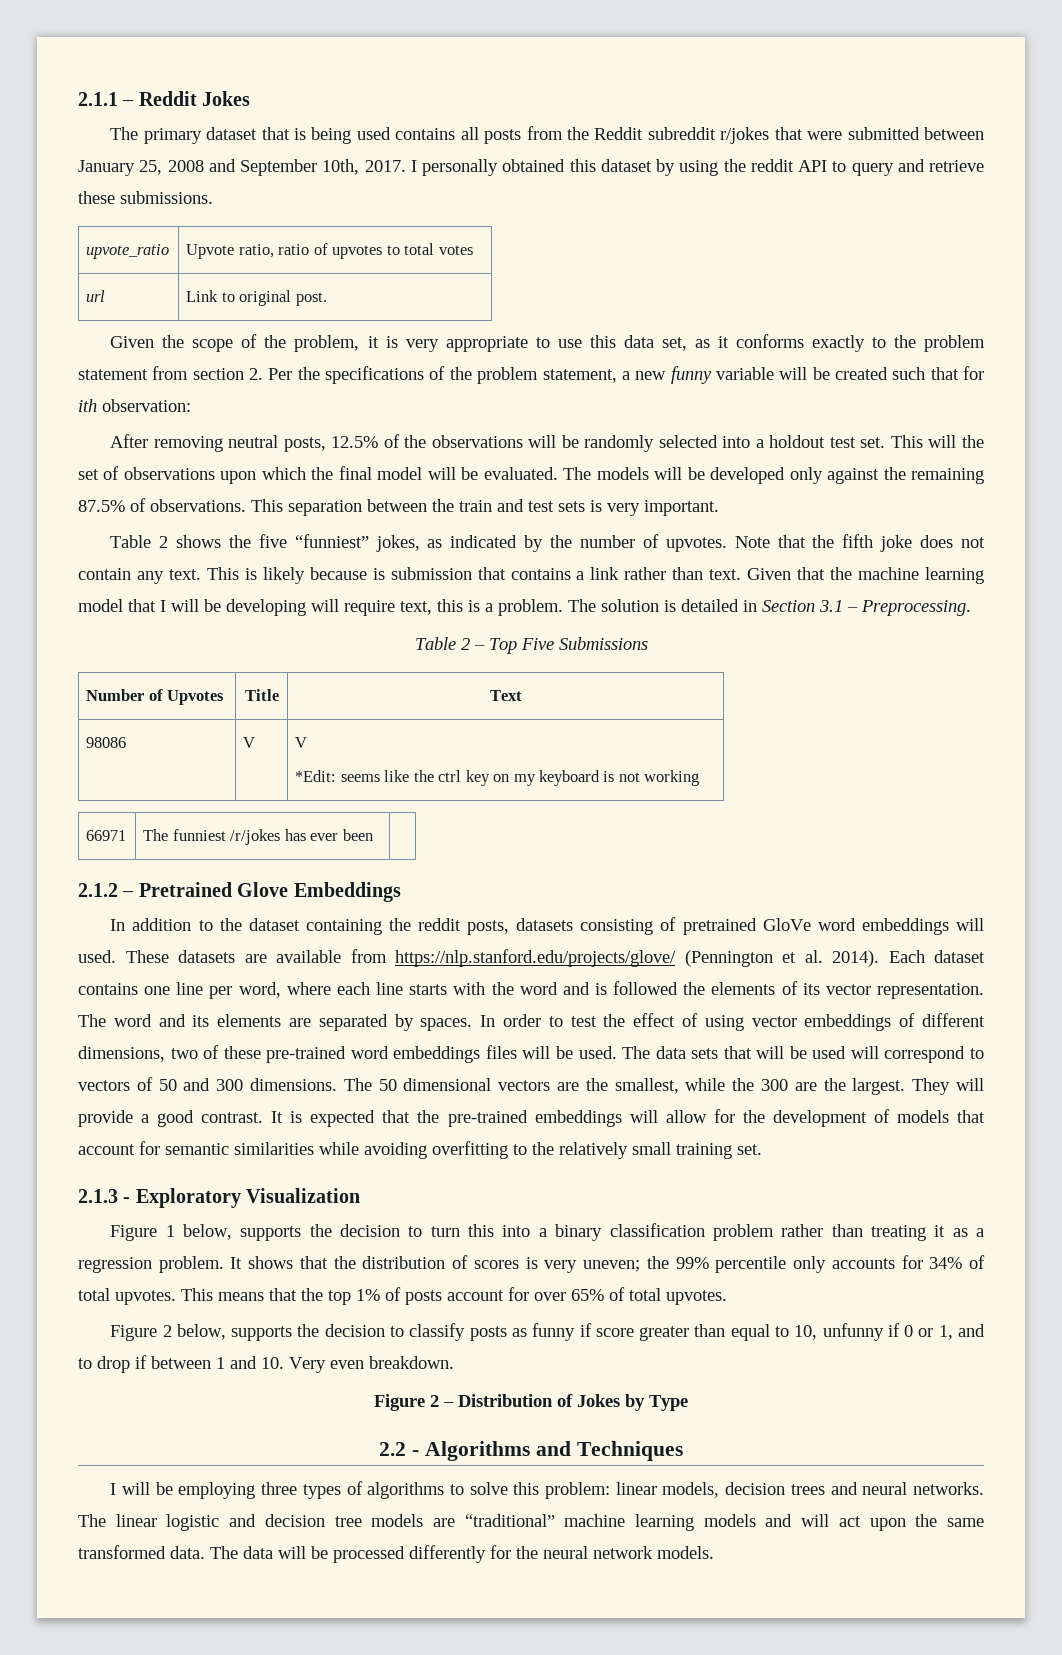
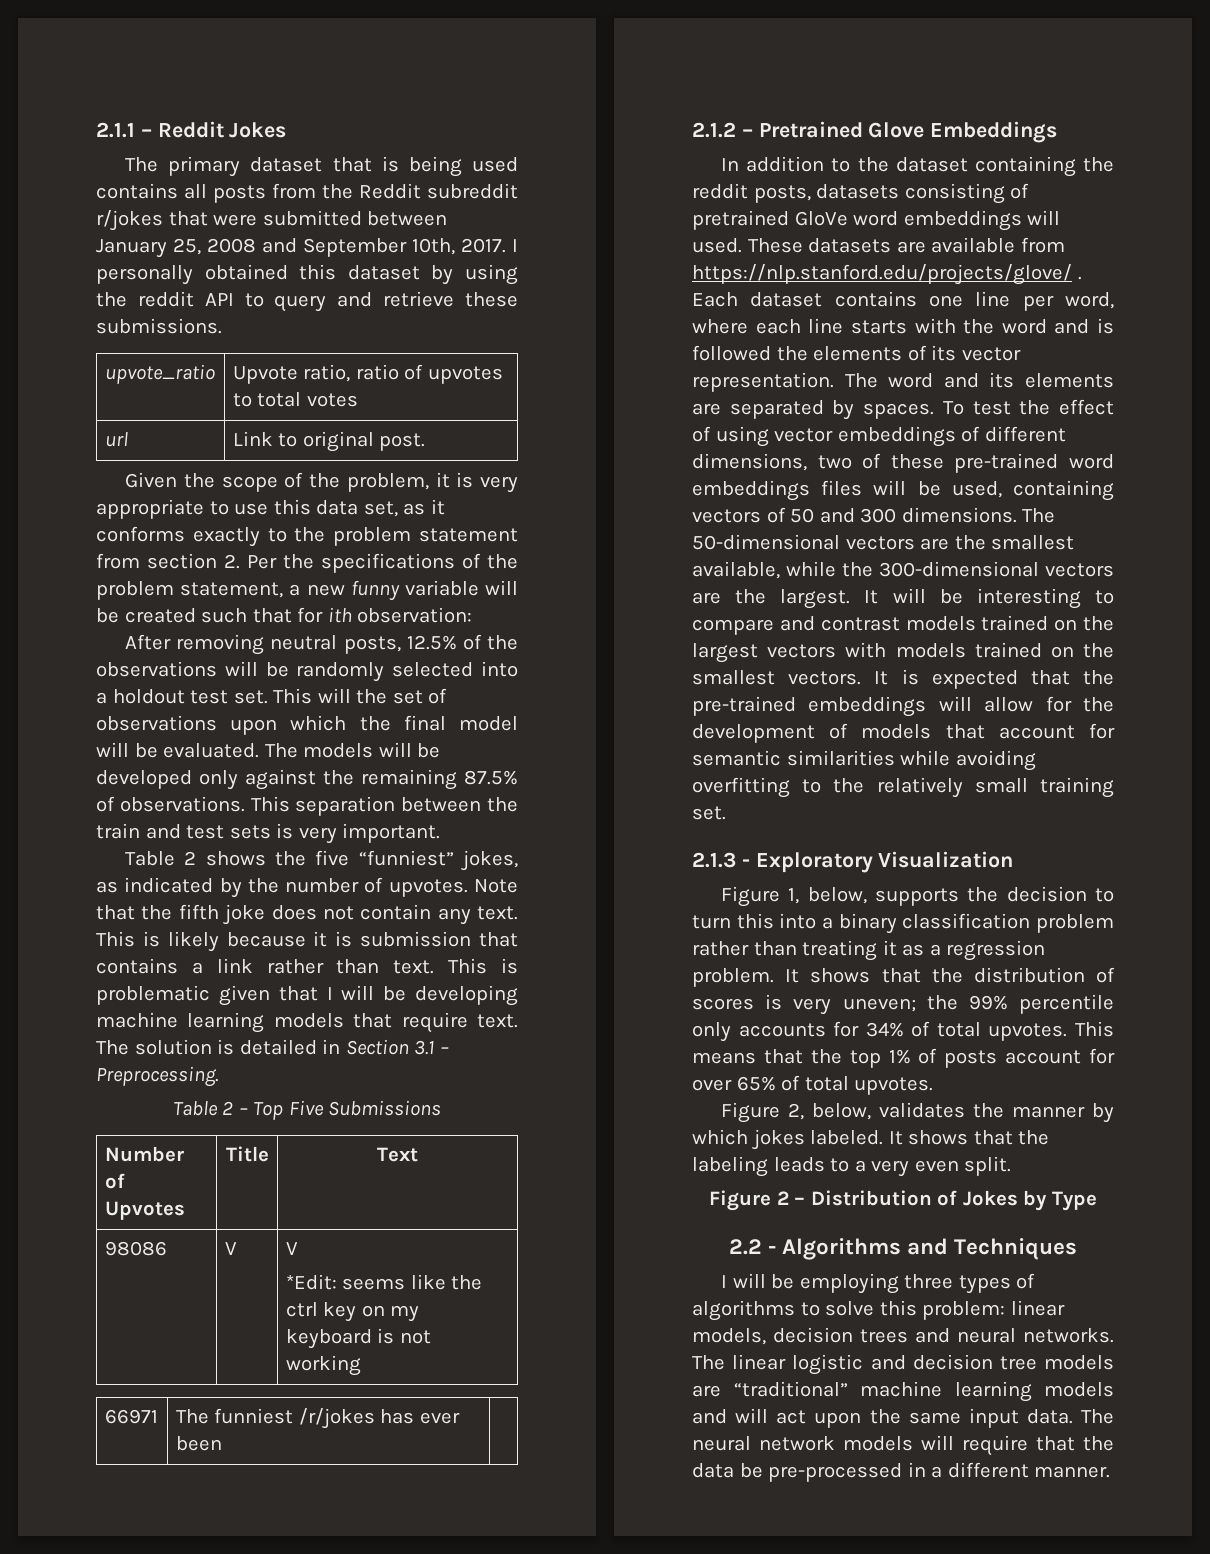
- This is likely because is submission that contains a link rather than text.
+ This is likely because it is submission that contains a link rather than text.
- Given that the machine learning model that I will be developing will require text, this is a problem.
+ This is problematic given that I will be developing machine learning models that require text.
- These datasets are available from https://nlp.stanford.edu/projects/glove/ (Pennington et al. 2014).
+ These datasets are available from https://nlp.stanford.edu/projects/glove/ .
- In order to test the effect of using vector embeddings of different dimensions, two of these pre-trained word embeddings files will be used. The data sets that will be used will correspond to vectors of 50 and 300 dimensions.
+ To test the effect of using vector embeddings of different dimensions, two of these pre-trained word embeddings files will be used, containing vectors of 50 and 300 dimensions.
- The 50 dimensional vectors are the smallest, while the 300 are the largest. They will provide a good contrast.
+ The 50-dimensional vectors are the smallest available, while the 300-dimensional vectors are the largest. It will be interesting to compare and contrast models trained on the largest vectors with models trained on the smallest vectors.
- Figure 1 below, supports the decision to turn this into a binary classification problem rather than treating it as a regression problem.
+ Figure 1, below, supports the decision to turn this into a binary classification problem rather than treating it as a regression problem.
- Figure 2 below, supports the decision to classify posts as funny if score greater than equal to 10, unfunny if 0 or 1, and to drop if between 1 and 10. Very even breakdown.
+ Figure 2, below, validates the manner by which jokes labeled. It shows that the labeling leads to a very even split.
- The linear logistic and decision tree models are “traditional” machine learning models and will act upon the same transformed data.
+ The linear logistic and decision tree models are “traditional” machine learning models and will act upon the same input data.
- The data will be processed differently for the neural network models.
+ The neural network models will require that the data be pre-processed in a different manner.

